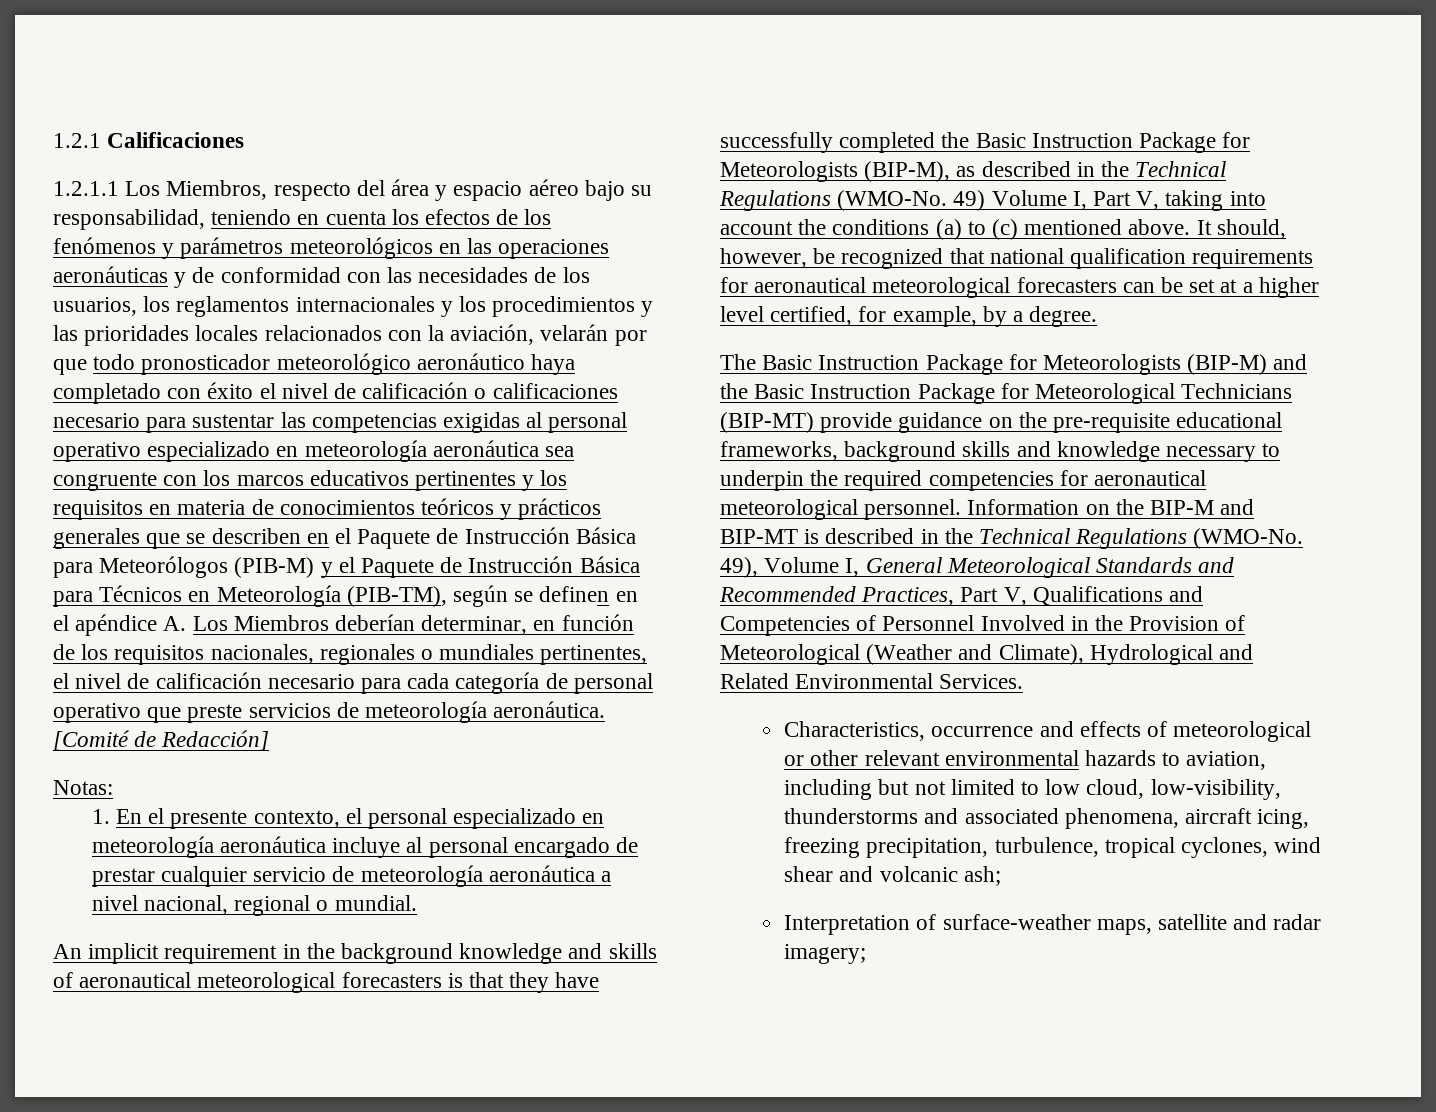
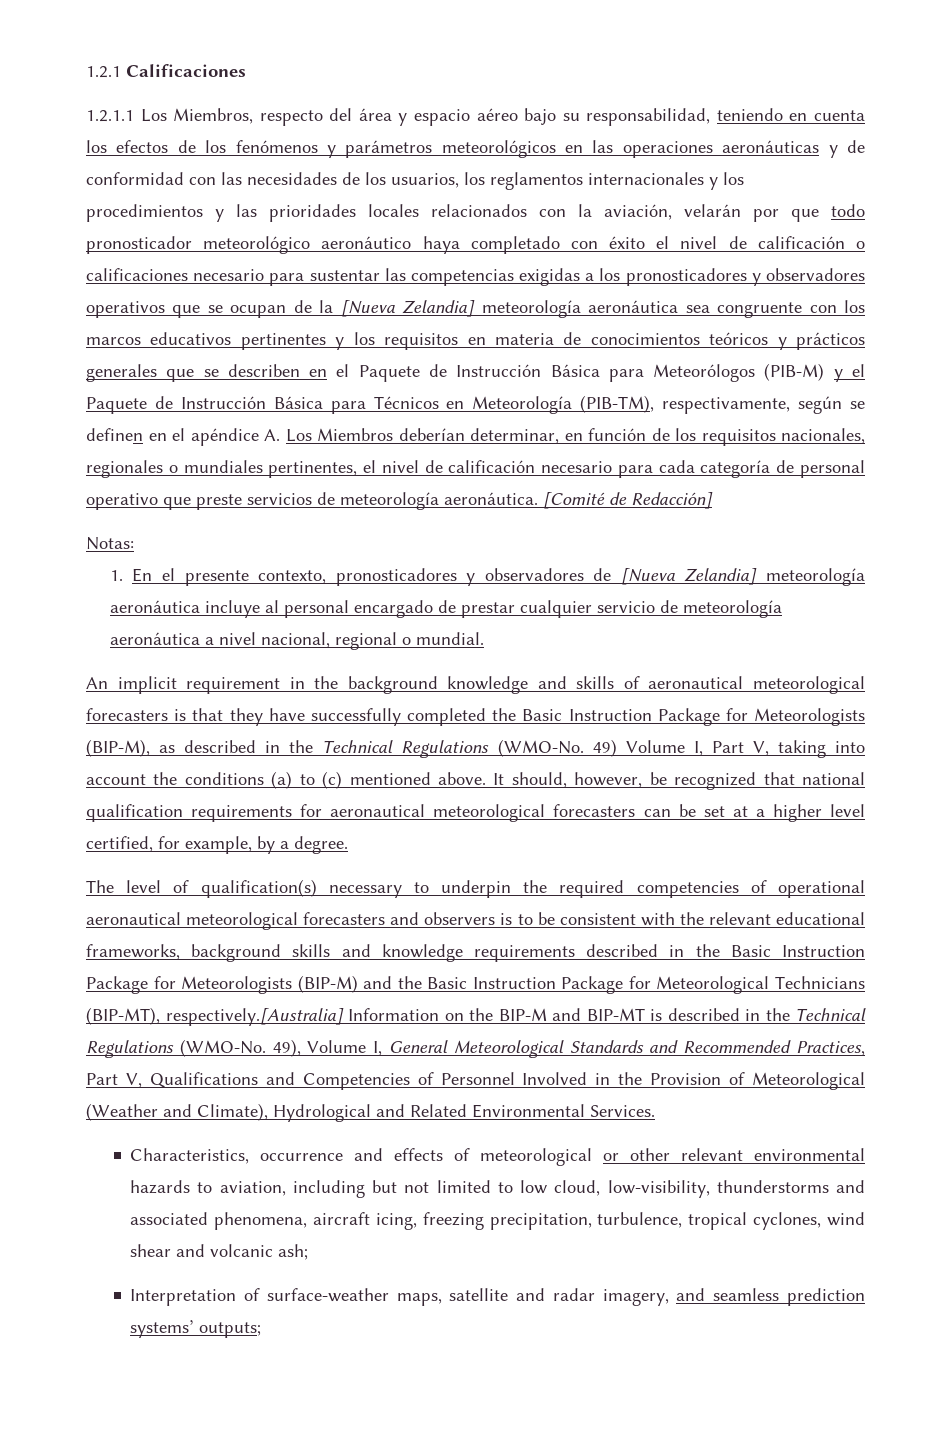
- 1.2.1.1 Los Miembros, respecto del área y espacio aéreo bajo su responsabilidad, teniendo en cuenta los efectos de los fenómenos y parámetros meteorológicos en las operaciones aeronáuticas y de conformidad con las necesidades de los usuarios, los reglamentos internacionales y los procedimientos y las prioridades locales relacionados con la aviación, velarán por que todo pronosticador meteorológico aeronáutico haya completado con éxito el nivel de calificación o calificaciones necesario para sustentar las competencias exigidas al personal operativo especializado en meteorología aeronáutica sea congruente con los marcos educativos pertinentes y los requisitos en materia de conocimientos teóricos y prácticos generales que se describen en el Paquete de Instrucción Básica para Meteorólogos (PIB-M) y el Paquete de Instrucción Básica para Técnicos en Meteorología (PIB-TM), según se definen en el apéndice A. Los Miembros deberían determinar, en función de los requisitos nacionales, regionales o mundiales pertinentes, el nivel de calificación necesario para cada categoría de personal operativo que preste servicios de meteorología aeronáutica.
+ 1.2.1.1 Los Miembros, respecto del área y espacio aéreo bajo su responsabilidad, teniendo en cuenta los efectos de los fenómenos y parámetros meteorológicos en las operaciones aeronáuticas y de conformidad con las necesidades de los usuarios, los reglamentos internacionales y los procedimientos y las prioridades locales relacionados con la aviación, velarán por que todo pronosticador meteorológico aeronáutico haya completado con éxito el nivel de calificación o calificaciones necesario para sustentar las competencias exigidas a los pronosticadores y observadores operativos que se ocupan de la [Nueva Zelandia] meteorología aeronáutica sea congruente con los marcos educativos pertinentes y los requisitos en materia de conocimientos teóricos y prácticos generales que se describen en el Paquete de Instrucción Básica para Meteorólogos (PIB-M) y el Paquete de Instrucción Básica para Técnicos en Meteorología (PIB-TM), respectivamente, según se definen en el apéndice A. Los Miembros deberían determinar, en función de los requisitos nacionales, regionales o mundiales pertinentes, el nivel de calificación necesario para cada categoría de personal operativo que preste servicios de meteorología aeronáutica.
- 1. En el presente contexto, el personal especializado en meteorología aeronáutica incluye al personal encargado de prestar cualquier servicio de meteorología aeronáutica a nivel nacional, regional o mundial.
+ 1. En el presente contexto, pronosticadores y observadores de [Nueva Zelandia] meteorología aeronáutica incluye al personal encargado de prestar cualquier servicio de meteorología aeronáutica a nivel nacional, regional o mundial.
- The Basic Instruction Package for Meteorologists (BIP-M) and the Basic Instruction Package for Meteorological Technicians (BIP-MT) provide guidance on the pre-requisite educational frameworks, background skills and knowledge necessary to underpin the required competencies for aeronautical meteorological personnel. Information on the BIP-M and BIP-MT is described in the Technical Regulations (WMO-No.
+ The level of qualification(s) necessary to underpin the required competencies of operational aeronautical meteorological forecasters and observers is to be consistent with the relevant educational frameworks, background skills and knowledge requirements described in the Basic Instruction Package for Meteorologists (BIP-M) and the Basic Instruction Package for Meteorological Technicians (BIP-MT), respectively.[Australia] Information on the BIP-M and BIP-MT is described in the Technical Regulations (WMO-No.
- Interpretation of surface-weather maps, satellite and radar imagery;
+ Interpretation of surface-weather maps, satellite and radar imagery, and seamless prediction systems’ outputs;

